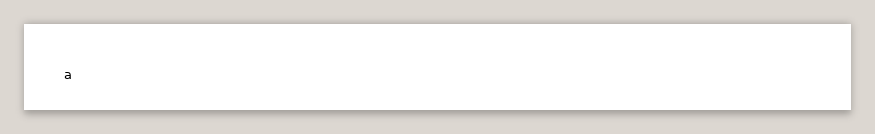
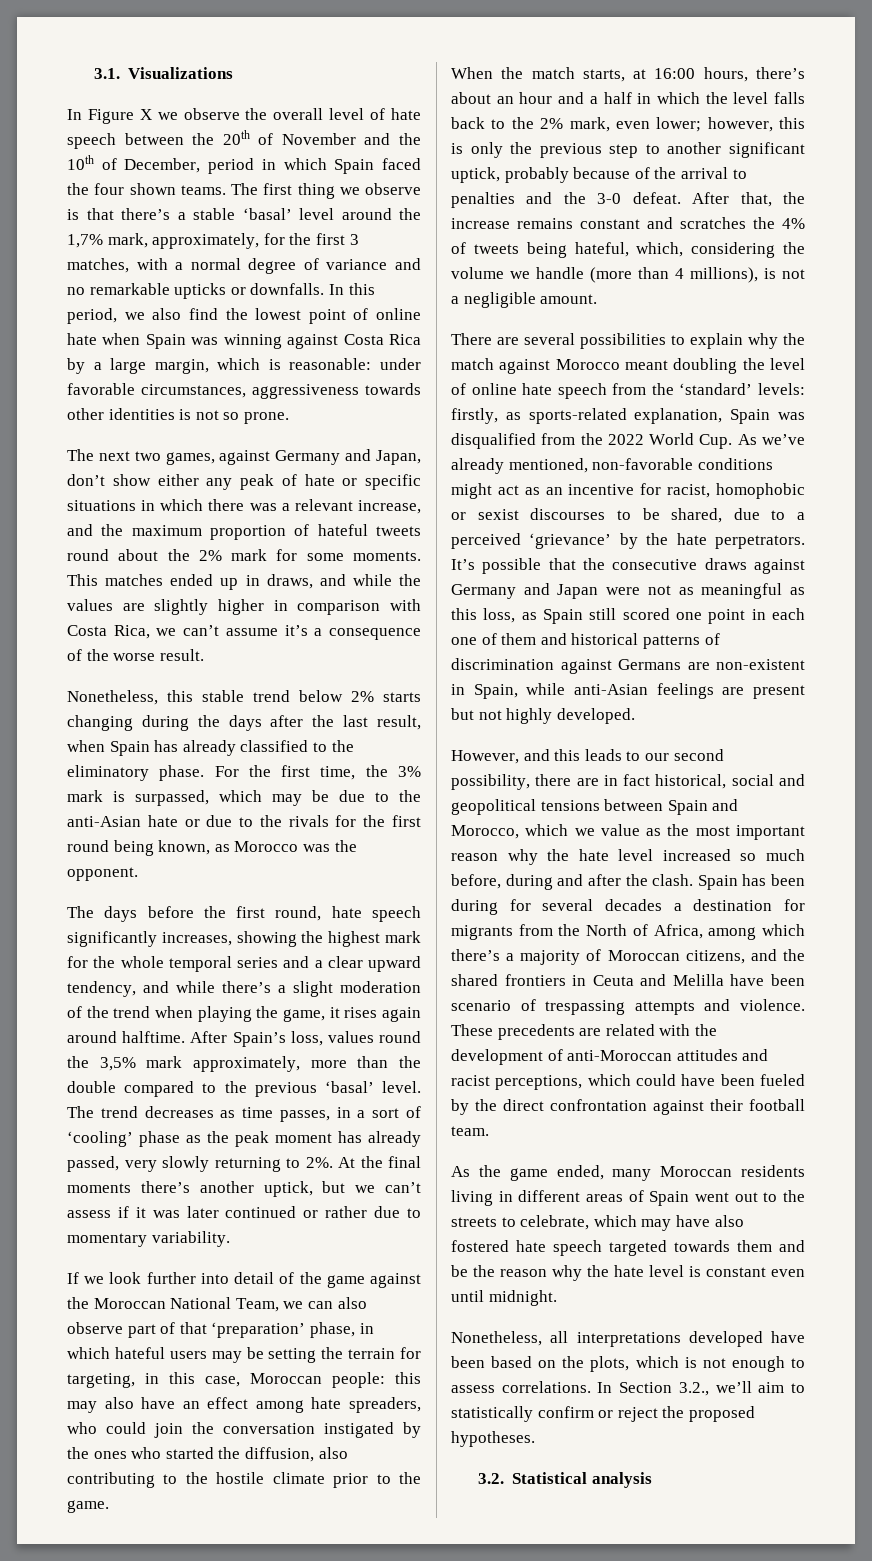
- a
+ 3.1. Visualizations
+ In Figure X we observe the overall level of hate speech between the 20th of November and the 10th of December, period in which Spain faced the four shown teams. The first thing we observe is that there’s a stable ‘basal’ level around the 1,7% mark, approximately, for the first 3 matches, with a normal degree of variance and no remarkable upticks or downfalls. In this period, we also find the lowest point of online hate when Spain was winning against Costa Rica by a large margin, which is reasonable: under favorable circumstances, aggressiveness towards other identities is not so prone.
+ The next two games, against Germany and Japan, don’t show either any peak of hate or specific situations in which there was a relevant increase, and the maximum proportion of hateful tweets round about the 2% mark for some moments. This matches ended up in draws, and while the values are slightly higher in comparison with Costa Rica, we can’t assume it’s a consequence of the worse result.
+ Nonetheless, this stable trend below 2% starts changing during the days after the last result, when Spain has already classified to the eliminatory phase. For the first time, the 3% mark is surpassed, which may be due to the anti-Asian hate or due to the rivals for the first round being known, as Morocco was the opponent.
+ The days before the first round, hate speech significantly increases, showing the highest mark for the whole temporal series and a clear upward tendency, and while there’s a slight moderation of the trend when playing the game, it rises again around halftime. After Spain’s loss, values round the 3,5% mark approximately, more than the double compared to the previous ‘basal’ level. The trend decreases as time passes, in a sort of ‘cooling’ phase as the peak moment has already passed, very slowly returning to 2%. At the final moments there’s another uptick, but we can’t assess if it was later continued or rather due to momentary variability.
+ If we look further into detail of the game against the Moroccan National Team, we can also observe part of that ‘preparation’ phase, in which hateful users may be setting the terrain for targeting, in this case, Moroccan people: this may also have an effect among hate spreaders, who could join the conversation instigated by the ones who started the diffusion, also contributing to the hostile climate prior to the game.
+ When the match starts, at 16:00 hours, there’s about an hour and a half in which the level falls back to the 2% mark, even lower; however, this is only the previous step to another significant uptick, probably because of the arrival to penalties and the 3-0 defeat. After that, the increase remains constant and scratches the 4% of tweets being hateful, which, considering the volume we handle (more than 4 millions), is not a negligible amount.
+ There are several possibilities to explain why the match against Morocco meant doubling the level of online hate speech from the ‘standard’ levels: firstly, as sports-related explanation, Spain was disqualified from the 2022 World Cup. As we’ve already mentioned, non-favorable conditions might act as an incentive for racist, homophobic or sexist discourses to be shared, due to a perceived ‘grievance’ by the hate perpetrators. It’s possible that the consecutive draws against Germany and Japan were not as meaningful as this loss, as Spain still scored one point in each one of them and historical patterns of discrimination against Germans are non-existent in Spain, while anti-Asian feelings are present but not highly developed.
+ However, and this leads to our second possibility, there are in fact historical, social and geopolitical tensions between Spain and Morocco, which we value as the most important reason why the hate level increased so much before, during and after the clash. Spain has been during for several decades a destination for migrants from the North of Africa, among which there’s a majority of Moroccan citizens, and the shared frontiers in Ceuta and Melilla have been scenario of trespassing attempts and violence. These precedents are related with the development of anti-Moroccan attitudes and racist perceptions, which could have been fueled by the direct confrontation against their football team.
+ As the game ended, many Moroccan residents living in different areas of Spain went out to the streets to celebrate, which may have also fostered hate speech targeted towards them and be the reason why the hate level is constant even until midnight.
+ Nonetheless, all interpretations developed have been based on the plots, which is not enough to assess correlations. In Section 3.2., we’ll aim to statistically confirm or reject the proposed hypotheses.
+ 3.2. Statistical analysis

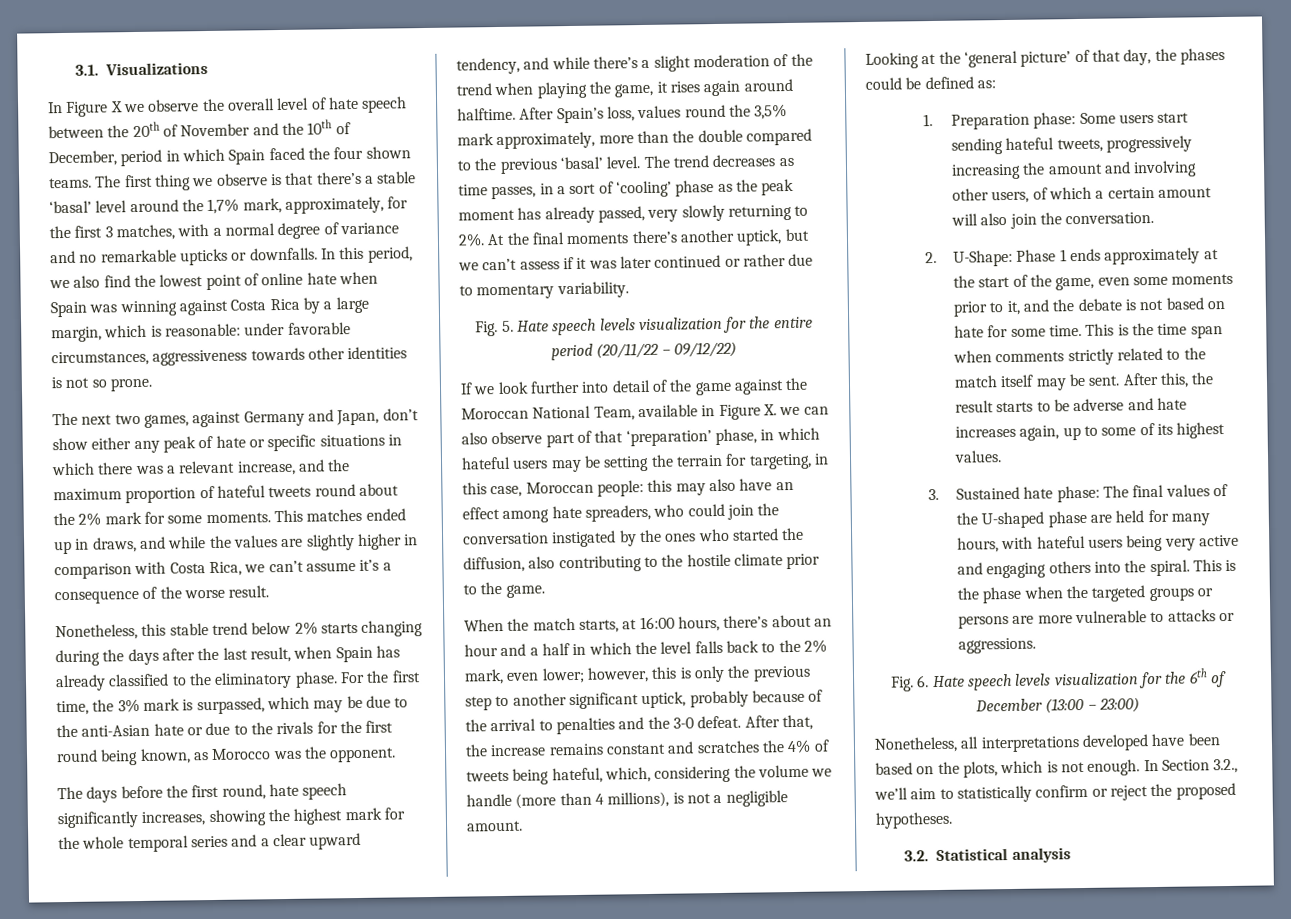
+ Fig. 5. Hate speech levels visualization for the entire period (20/11/22 – 09/12/22)
- If we look further into detail of the game against the Moroccan National Team, we can also observe part of that ‘preparation’ phase, in which hateful users may be setting the terrain for targeting, in this case, Moroccan people:
+ If we look further into detail of the game against the Moroccan National Team, available in Figure X. we can also observe part of that ‘preparation’ phase, in which hateful users may be setting the terrain for targeting, in this case, Moroccan people:
- There are several possibilities to explain why the match against Morocco meant doubling the level of online hate speech from the ‘standard’ levels: firstly, as sports-related explanation, Spain was disqualified from the 2022 World Cup. As we’ve already mentioned, non-favorable conditions might act as an incentive for racist, homophobic or sexist discourses to be shared, due to a perceived ‘grievance’ by the hate perpetrators. It’s possible that the consecutive draws against Germany and Japan were not as meaningful as this loss, as Spain still scored one point in each one of them and historical patterns of discrimination against Germans are non-existent in Spain, while anti-Asian feelings are present but not highly developed.
- However, and this leads to our second possibility, there are in fact historical, social and geopolitical tensions between Spain and Morocco, which we value as the most important reason why the hate level increased so much before, during and after the clash. Spain has been during for several decades a destination for migrants from the North of Africa, among which there’s a majority of Moroccan citizens, and the shared frontiers in Ceuta and Melilla have been scenario of trespassing attempts and violence. These precedents are related with the development of anti-Moroccan attitudes and racist perceptions, which could have been fueled by the direct confrontation against their football team.
- As the game ended, many Moroccan residents living in different areas of Spain went out to the streets to celebrate, which may have also fostered hate speech targeted towards them and be the reason why the hate level is constant even until midnight.
+ Looking at the ‘general picture’ of that day, the phases could be defined as:
+ 1. Preparation phase: Some users start sending hateful tweets, progressively increasing the amount and involving other users, of which a certain amount will also join the conversation.
+ 2. U-Shape: Phase 1 ends approximately at the start of the game, even some moments prior to it, and the debate is not based on hate for some time. This is the time span when comments strictly related to the match itself may be sent. After this, the result starts to be adverse and hate increases again, up to some of its highest values.
+ 3. Sustained hate phase: The final values of the U-shaped phase are held for many hours, with hateful users being very active and engaging others into the spiral. This is the phase when the targeted groups or persons are more vulnerable to attacks or aggressions.
+ Fig. 6. Hate speech levels visualization for the 6th of December (13:00 – 23:00)
- Nonetheless, all interpretations developed have been based on the plots, which is not enough to assess correlations.
+ Nonetheless, all interpretations developed have been based on the plots, which is not enough.

